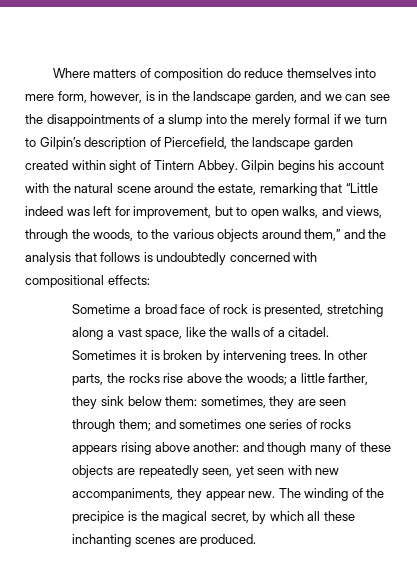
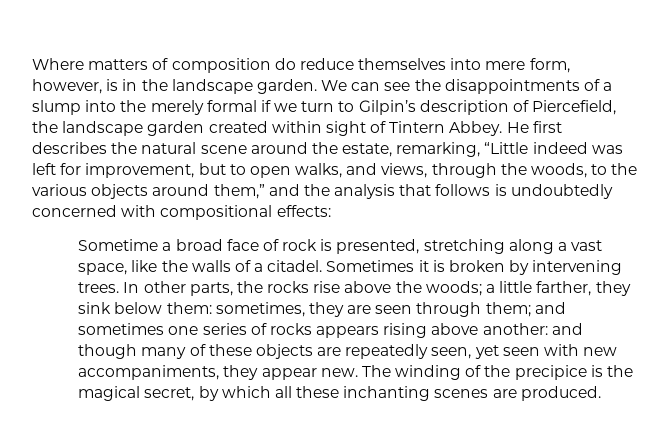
- Where matters of composition do reduce themselves into mere form, however, is in the landscape garden, and we can see the disappointments of a slump into the merely formal if we turn to Gilpin’s description of Piercefield, the landscape garden created within sight of Tintern Abbey.
+ Where matters of composition do reduce themselves into mere form, however, is in the landscape garden. We can see the disappointments of a slump into the merely formal if we turn to Gilpin’s description of Piercefield, the landscape garden created within sight of Tintern Abbey.
- Gilpin begins his account with the natural scene around the estate, remarking that “Little indeed was left for improvement, but to open walks, and views, through the woods, to the various objects around them,” and the analysis that follows is undoubtedly concerned with compositional effects:
+ He first describes the natural scene around the estate, remarking, “Little indeed was left for improvement, but to open walks, and views, through the woods, to the various objects around them,” and the analysis that follows is undoubtedly concerned with compositional effects:

